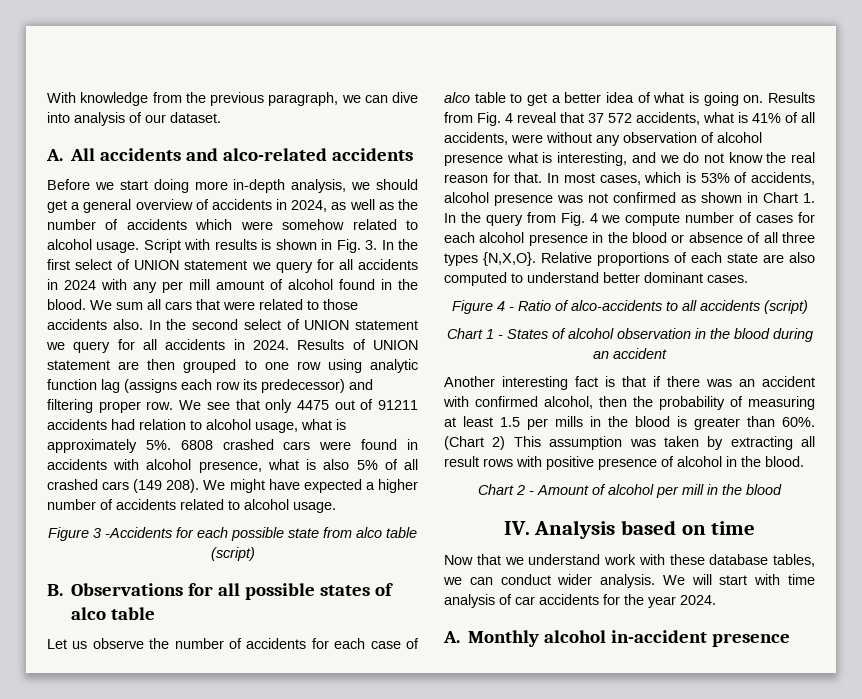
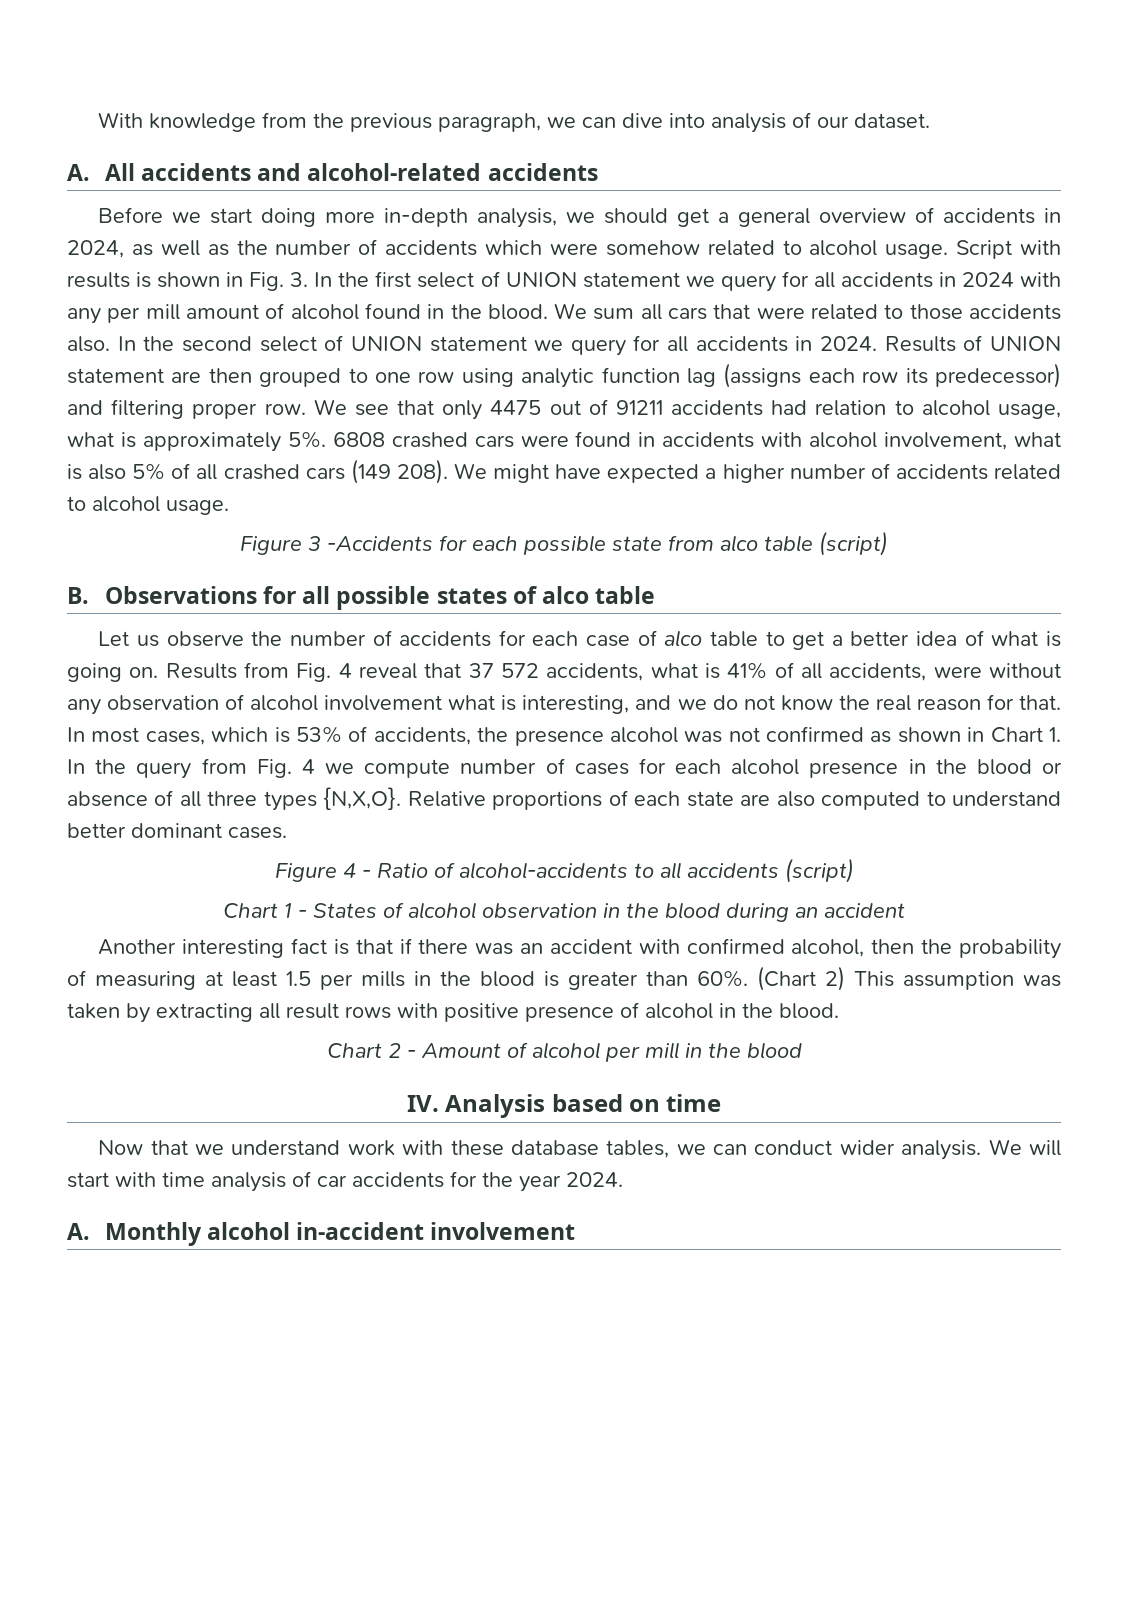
- A. All accidents and alco-related accidents
+ A. All accidents and alcohol-related accidents
- 6808 crashed cars were found in accidents with alcohol presence, what is also 5% of all crashed cars (149 208).
+ 6808 crashed cars were found in accidents with alcohol involvement, what is also 5% of all crashed cars (149 208).
- Results from Fig. 4 reveal that 37 572 accidents, what is 41% of all accidents, were without any observation of alcohol presence what is interesting, and we do not know the real reason for that.
+ Results from Fig. 4 reveal that 37 572 accidents, what is 41% of all accidents, were without any observation of alcohol involvement what is interesting, and we do not know the real reason for that.
- In most cases, which is 53% of accidents, alcohol presence was not confirmed as shown in Chart 1. In the query from Fig. 4 we compute number of cases for each alcohol presence in the blood or absence of all three types {N,X,O}.
+ In most cases, which is 53% of accidents, the presence alcohol was not confirmed as shown in Chart 1. In the query from Fig. 4 we compute number of cases for each alcohol presence in the blood or absence of all three types {N,X,O}.
- Figure 4 - Ratio of alco-accidents to all accidents (script)
+ Figure 4 - Ratio of alcohol-accidents to all accidents (script)
- A. Monthly alcohol in-accident presence
+ A. Monthly alcohol in-accident involvement

